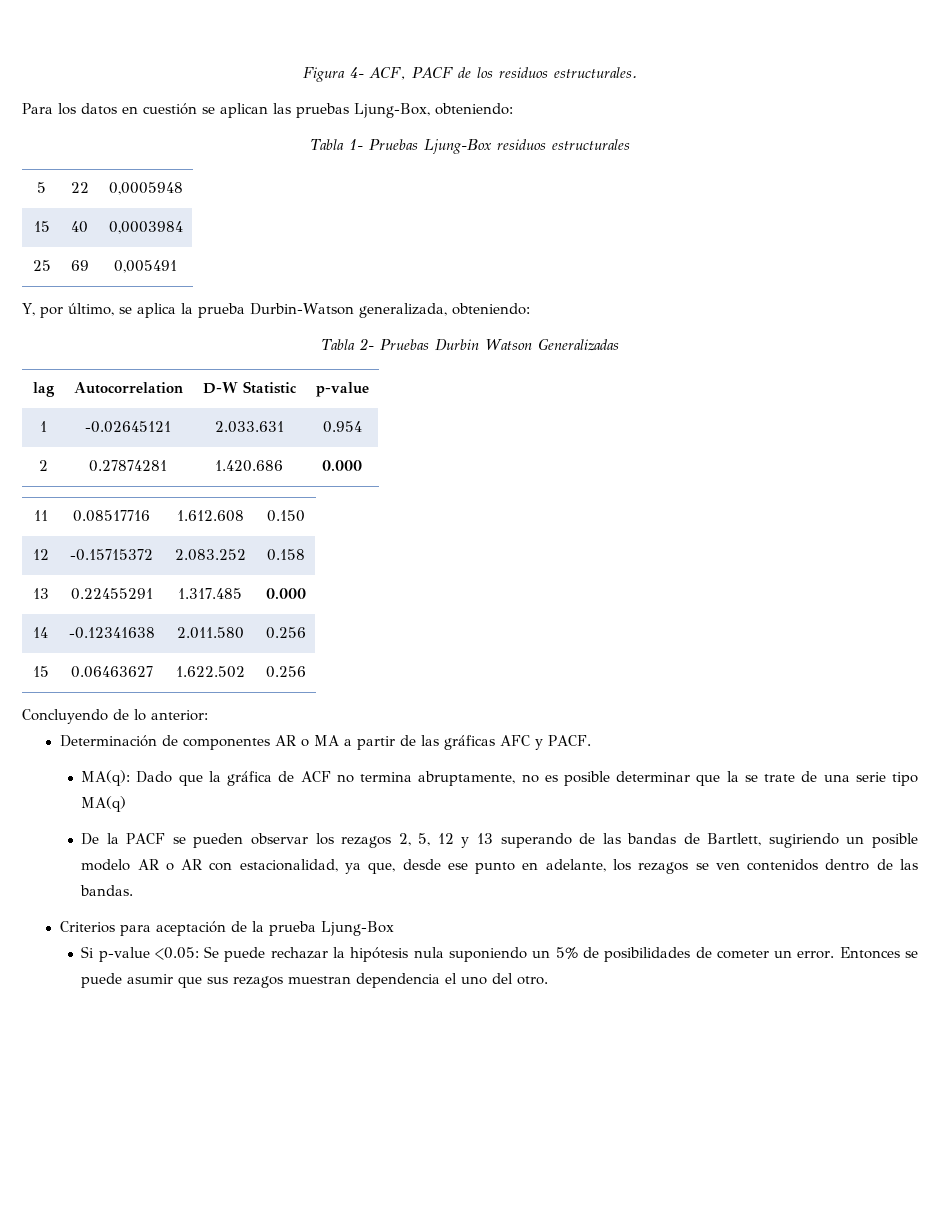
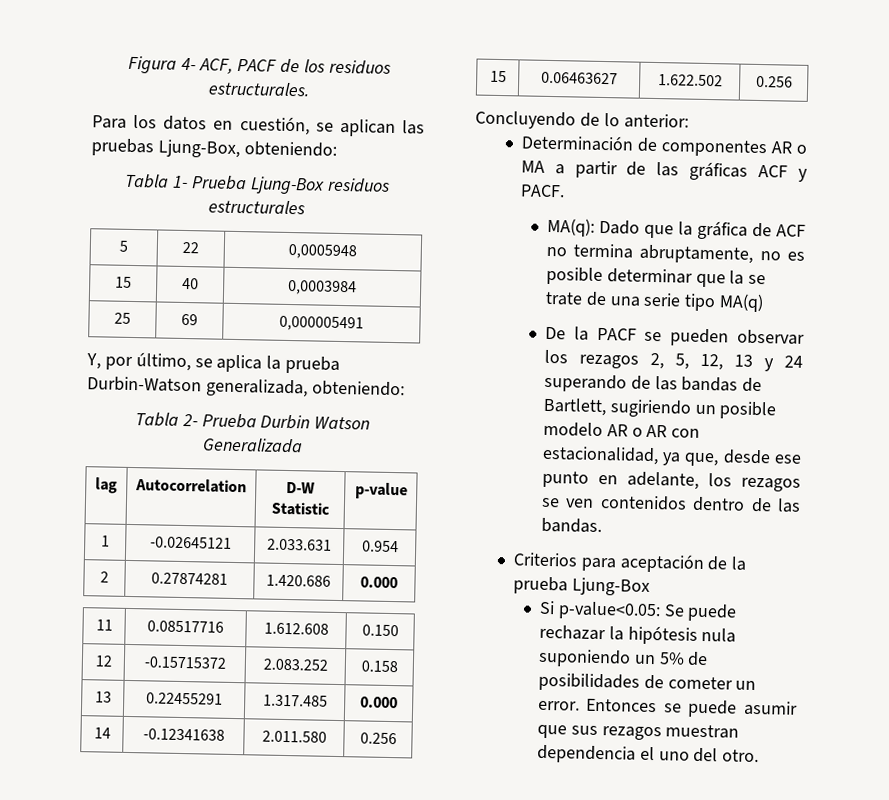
- Para los datos en cuestión se aplican las pruebas Ljung-Box, obteniendo:
+ Para los datos en cuestión, se aplican las pruebas Ljung-Box, obteniendo:
- Tabla 1- Pruebas Ljung-Box residuos estructurales
+ Tabla 1- Prueba Ljung-Box residuos estructurales
- 25 | 69 | 0,005491
+ 25 | 69 | 0,000005491
- Tabla 2- Pruebas Durbin Watson Generalizadas
+ Tabla 2- Prueba Durbin Watson Generalizada
- Determinación de componentes AR o MA a partir de las gráficas AFC y PACF.
+ Determinación de componentes AR o MA a partir de las gráficas ACF y PACF.
- De la PACF se pueden observar los rezagos 2, 5, 12 y 13 superando de las bandas de Bartlett, sugiriendo un posible modelo AR o AR con estacionalidad, ya que, desde ese punto en adelante, los rezagos se ven contenidos dentro de las bandas.
+ De la PACF se pueden observar los rezagos 2, 5, 12, 13 y 24 superando de las bandas de Bartlett, sugiriendo un posible modelo AR o AR con estacionalidad, ya que, desde ese punto en adelante, los rezagos se ven contenidos dentro de las bandas.
- Si p-value <0.05: Se puede rechazar la hipótesis nula suponiendo un 5% de posibilidades de cometer un error.
+ Si p-value<0.05: Se puede rechazar la hipótesis nula suponiendo un 5% de posibilidades de cometer un error.

